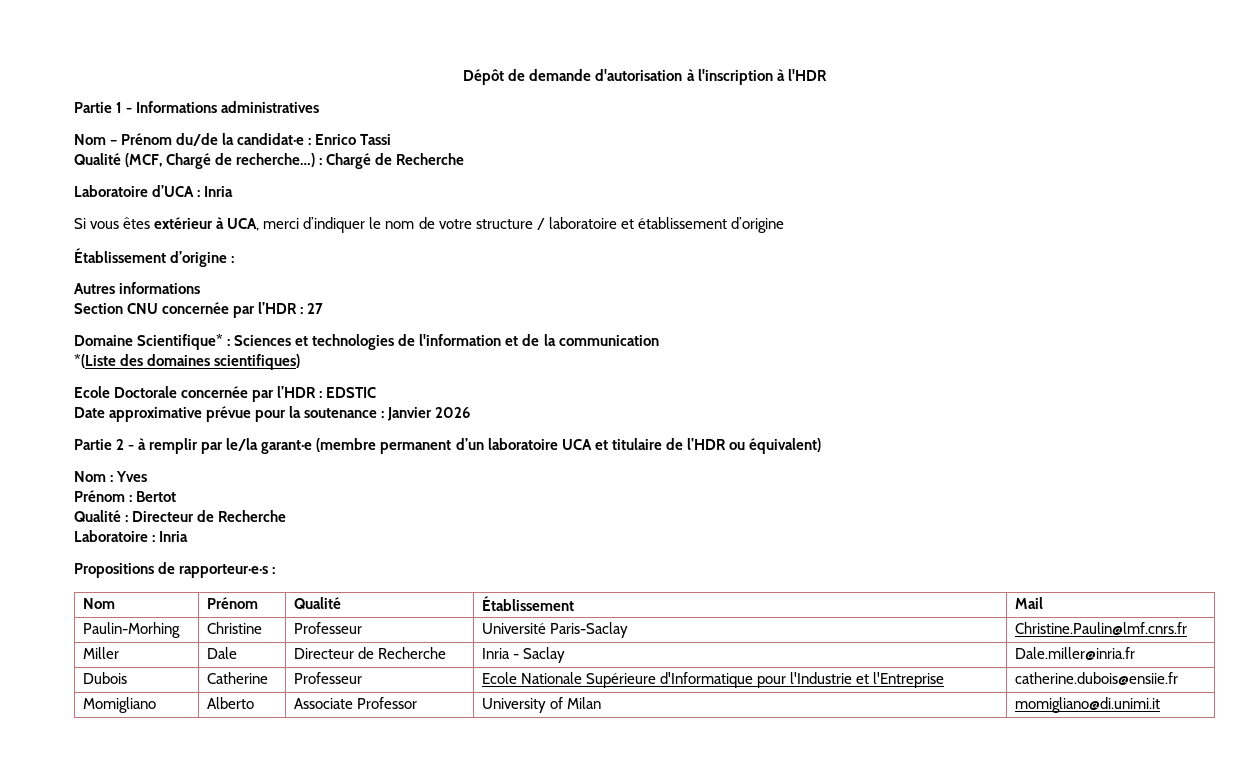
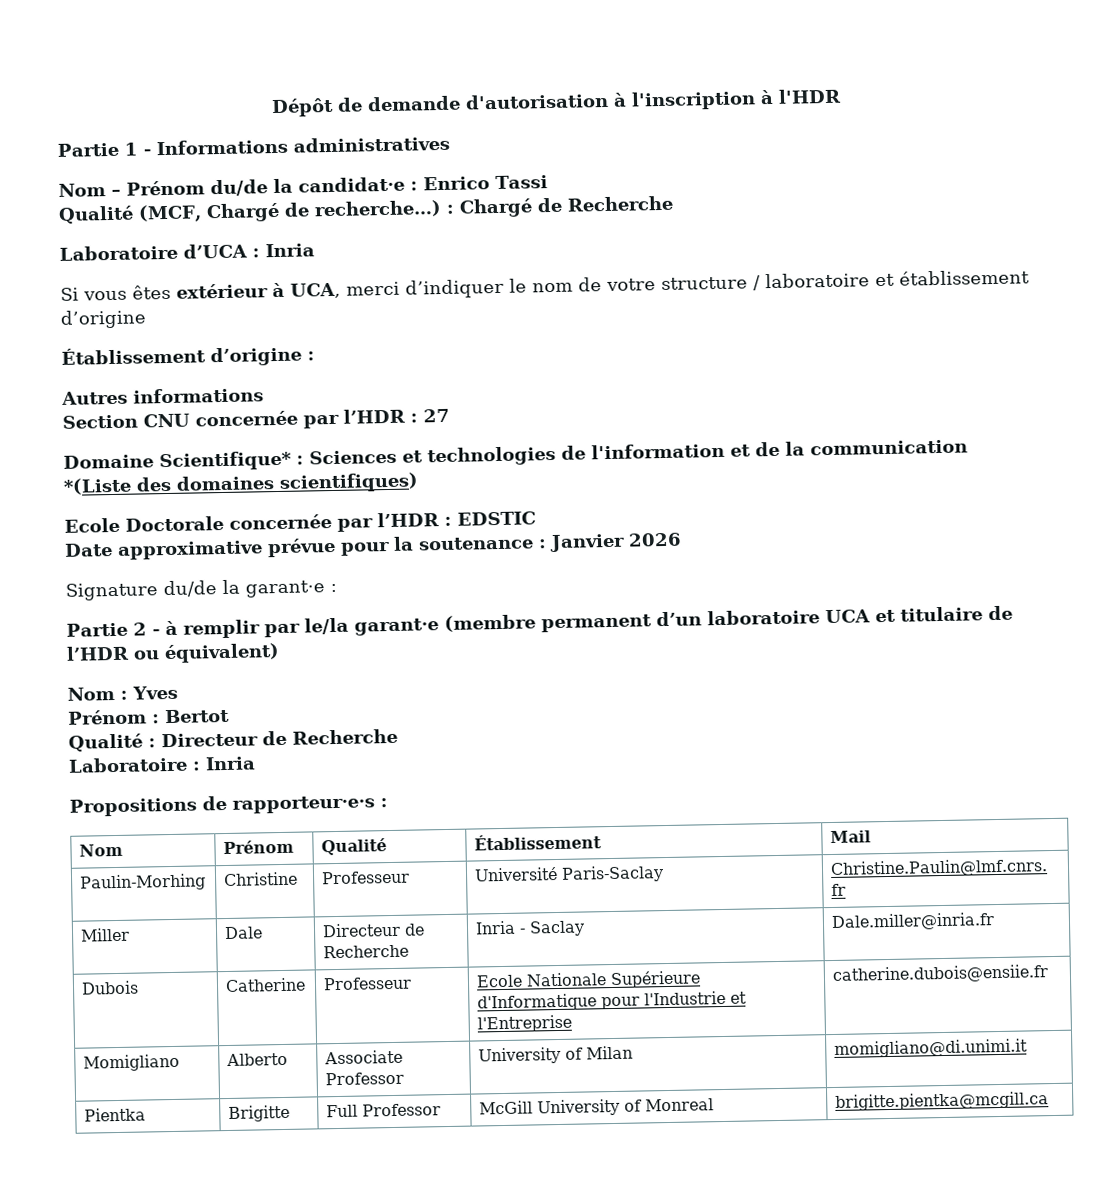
+ Signature du/de la garant·e :
+ Pientka | Brigitte | Full Professor | McGill University of Monreal | brigitte.pientka@mcgill.ca

